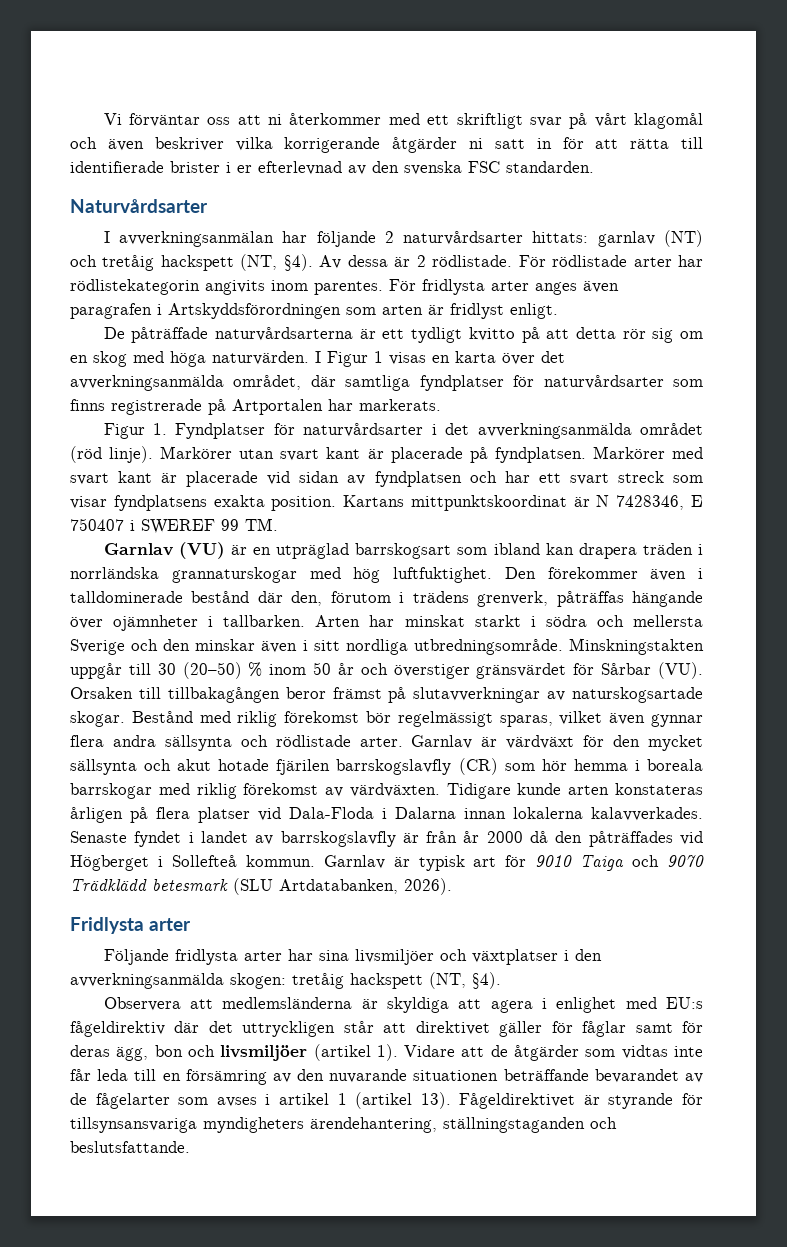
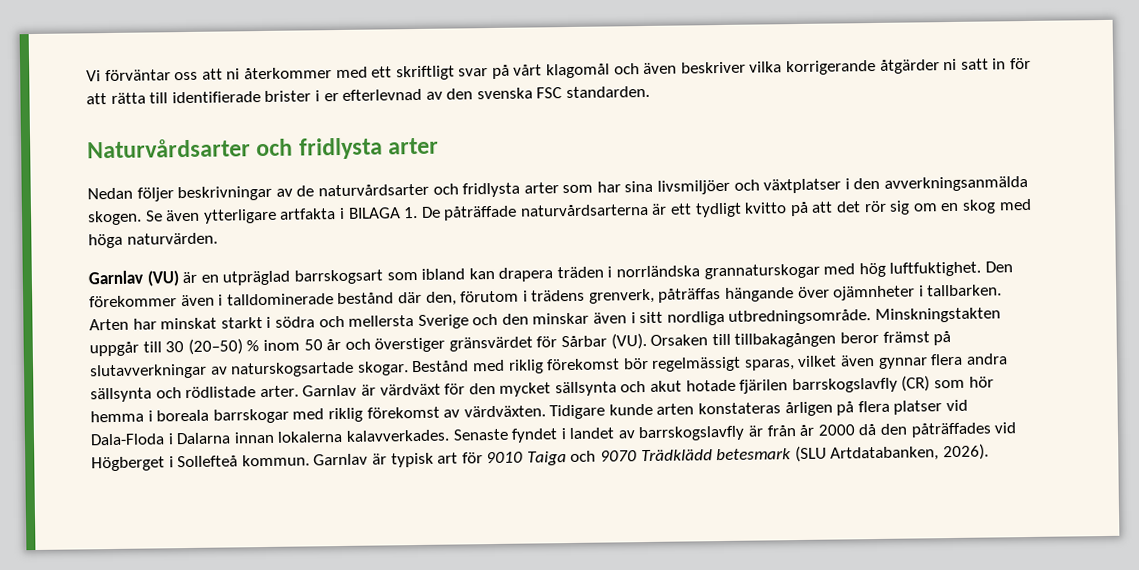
- Naturvårdsarter
- I avverkningsanmälan har följande 2 naturvårdsarter hittats: garnlav (NT) och tretåig hackspett (NT, §4). Av dessa är 2 rödlistade. För rödlistade arter har rödlistekategorin angivits inom parentes. För fridlysta arter anges även paragrafen i Artskyddsförordningen som arten är fridlyst enligt.
- De påträffade naturvårdsarterna är ett tydligt kvitto på att detta rör sig om en skog med höga naturvärden. I Figur 1 visas en karta över det avverkningsanmälda området, där samtliga fyndplatser för naturvårdsarter som finns registrerade på Artportalen har markerats.
- Figur 1. Fyndplatser för naturvårdsarter i det avverkningsanmälda området (röd linje). Markörer utan svart kant är placerade på fyndplatsen. Markörer med svart kant är placerade vid sidan av fyndplatsen och har ett svart streck som visar fyndplatsens exakta position. Kartans mittpunktskoordinat är N 7428346, E 750407 i SWEREF 99 TM.
+ Naturvårdsarter och fridlysta arter
+ Nedan följer beskrivningar av de naturvårdsarter och fridlysta arter som har sina livsmiljöer och växtplatser i den avverkningsanmälda skogen. Se även ytterligare artfakta i BILAGA 1. De påträffade naturvårdsarterna är ett tydligt kvitto på att det rör sig om en skog med höga naturvärden.
- Fridlysta arter
- Följande fridlysta arter har sina livsmiljöer och växtplatser i den avverkningsanmälda skogen: tretåig hackspett (NT, §4).
- Observera att medlemsländerna är skyldiga att agera i enlighet med EU:s fågeldirektiv där det uttryckligen står att direktivet gäller för fåglar samt för deras ägg, bon och livsmiljöer (artikel 1). Vidare att de åtgärder som vidtas inte får leda till en försämring av den nuvarande situationen beträffande bevarandet av de fågelarter som avses i artikel 1 (artikel 13). Fågeldirektivet är styrande för tillsynsansvariga myndigheters ärendehantering, ställningstaganden och beslutsfattande.

